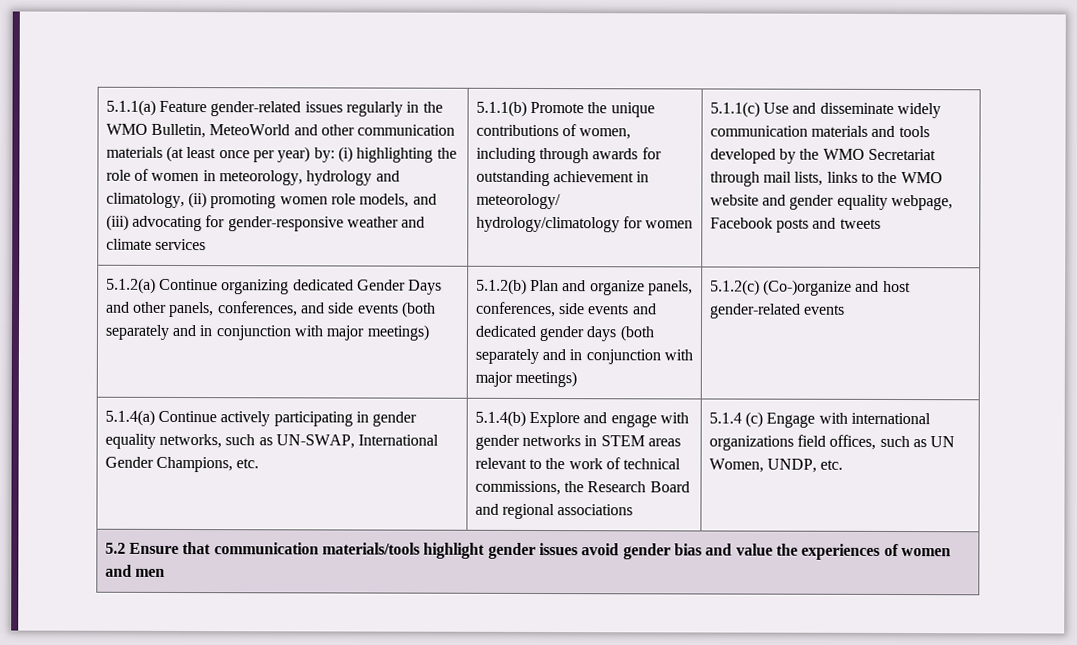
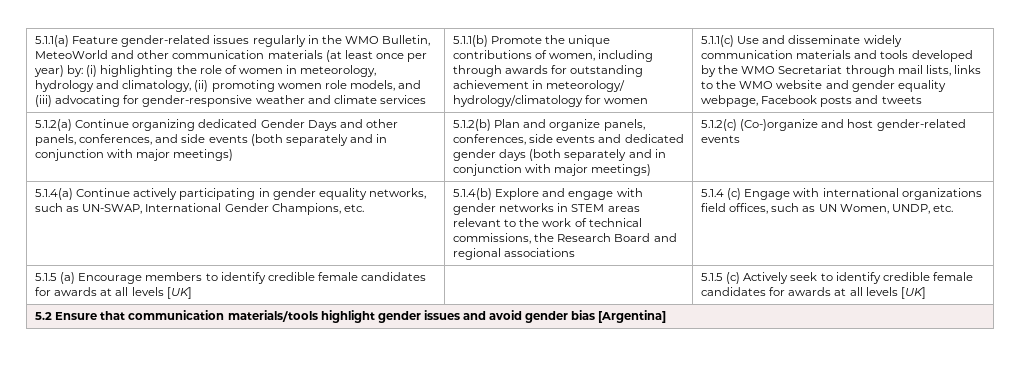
+ 5.1.5 (a) Encourage members to identify credible female candidates for awards at all levels [UK] | | 5.1.5 (c) Actively seek to identify credible female candidates for awards at all levels [UK]
- 5.2 Ensure that communication materials/tools highlight gender issues avoid gender bias and value the experiences of women and men
+ 5.2 Ensure that communication materials/tools highlight gender issues and avoid gender bias [Argentina]

